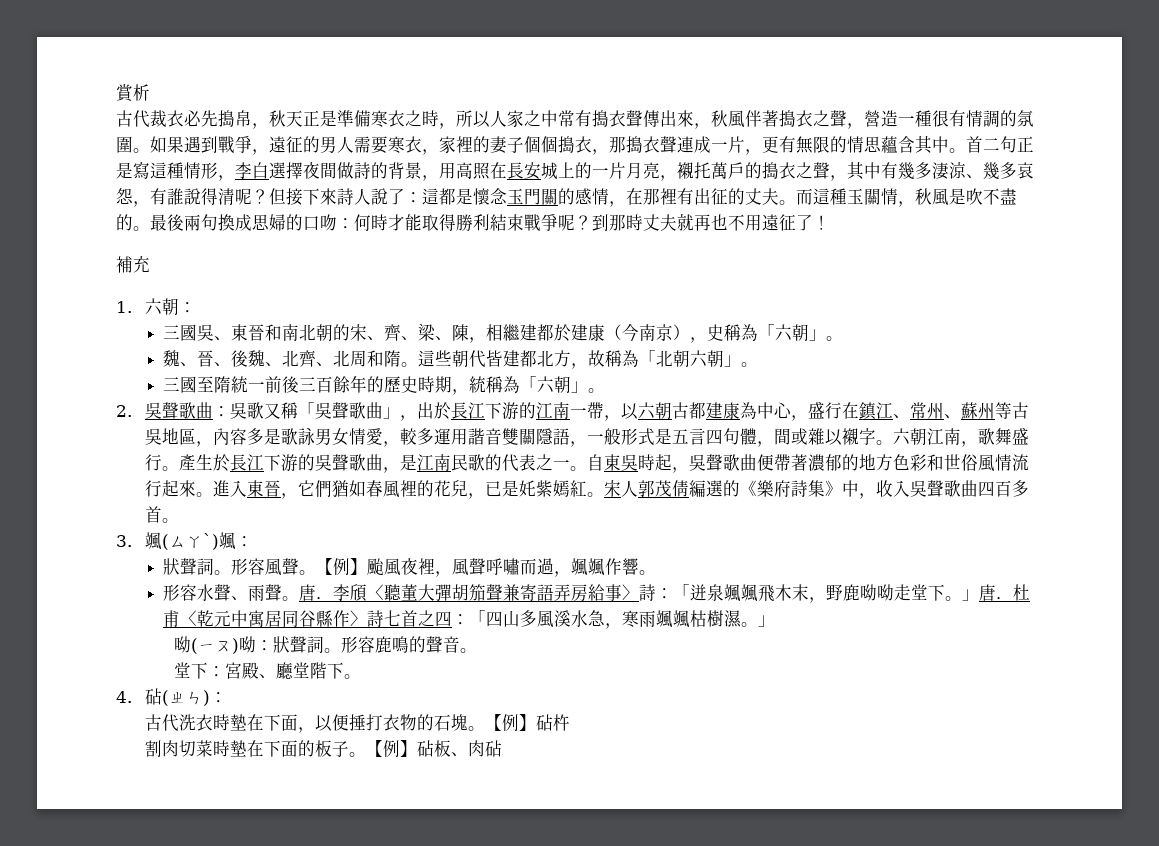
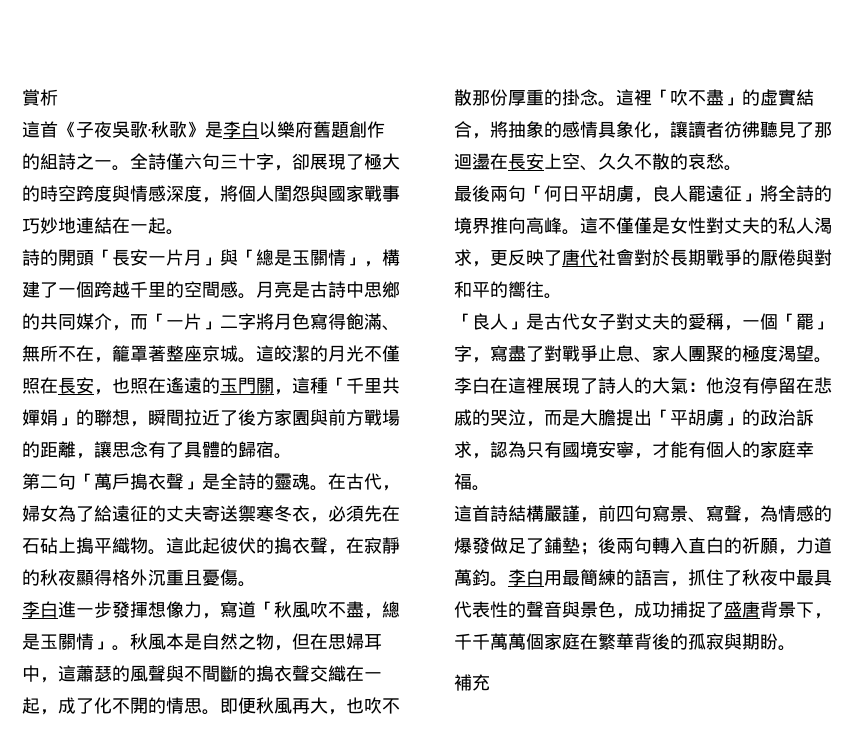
- 古代裁衣必先搗帛，秋天正是準備寒衣之時，所以人家之中常有搗衣聲傳出來，秋風伴著搗衣之聲，營造一種很有情調的氛圍。如果遇到戰爭，遠征的男人需要寒衣，家裡的妻子個個搗衣，那搗衣聲連成一片，更有無限的情思蘊含其中。首二句正是寫這種情形，李白選擇夜間做詩的背景，用高照在長安城上的一片月亮，襯托萬戶的搗衣之聲，其中有幾多淒涼、幾多哀怨，有誰說得清呢？但接下來詩人說了：這都是懷念玉門關的感情，在那裡有出征的丈夫。而這種玉關情，秋風是吹不盡的。最後兩句換成思婦的口吻：何時才能取得勝利結束戰爭呢？到那時丈夫就再也不用遠征了！
+ 這首《子夜吳歌·秋歌》是李白以樂府舊題創作的組詩之一。全詩僅六句三十字，卻展現了極大的時空跨度與情感深度，將個人閨怨與國家戰事巧妙地連結在一起。
+ 詩的開頭「長安一片月」與「總是玉關情」，構建了一個跨越千里的空間感。月亮是古詩中思鄉的共同媒介，而「一片」二字將月色寫得飽滿、無所不在，籠罩著整座京城。這皎潔的月光不僅照在長安，也照在遙遠的玉門關，這種「千里共嬋娟」的聯想，瞬間拉近了後方家園與前方戰場的距離，讓思念有了具體的歸宿。
+ 第二句「萬戶搗衣聲」是全詩的靈魂。在古代，婦女為了給遠征的丈夫寄送禦寒冬衣，必須先在石砧上搗平織物。這此起彼伏的搗衣聲，在寂靜的秋夜顯得格外沉重且憂傷。
+ 李白進一步發揮想像力，寫道「秋風吹不盡，總是玉關情」。秋風本是自然之物，但在思婦耳中，這蕭瑟的風聲與不間斷的搗衣聲交織在一起，成了化不開的情思。即便秋風再大，也吹不散那份厚重的掛念。這裡「吹不盡」的虛實結合，將抽象的感情具象化，讓讀者彷彿聽見了那迴盪在長安上空、久久不散的哀愁。
+ 最後兩句「何日平胡虜，良人罷遠征」將全詩的境界推向高峰。這不僅僅是女性對丈夫的私人渴求，更反映了唐代社會對於長期戰爭的厭倦與對和平的嚮往。
+ 「良人」是古代女子對丈夫的愛稱，一個「罷」字，寫盡了對戰爭止息、家人團聚的極度渴望。李白在這裡展現了詩人的大氣：他沒有停留在悲戚的哭泣，而是大膽提出「平胡虜」的政治訴求，認為只有國境安寧，才能有個人的家庭幸福。
+ 這首詩結構嚴謹，前四句寫景、寫聲，為情感的爆發做足了鋪墊；後兩句轉入直白的祈願，力道萬鈞。李白用最簡練的語言，抓住了秋夜中最具代表性的聲音與景色，成功捕捉了盛唐背景下，千千萬萬個家庭在繁華背後的孤寂與期盼。
  補充
- 1.六朝：
- 三國吳、東晉和南北朝的宋、齊、梁、陳，相繼建都於建康（今南京），史稱為「六朝」。
- 魏、晉、後魏、北齊、北周和隋。這些朝代皆建都北方，故稱為「北朝六朝」。
- 三國至隋統一前後三百餘年的歷史時期，統稱為「六朝」。
- 2.吳聲歌曲：吳歌又稱「吳聲歌曲」，出於長江下游的江南一帶，以六朝古都建康為中心，盛行在鎮江、常州、蘇州等古吳地區，內容多是歌詠男女情愛，較多運用諧音雙關隱語，一般形式是五言四句體，間或雜以襯字。六朝江南，歌舞盛行。產生於長江下游的吳聲歌曲，是江南民歌的代表之一。自東吳時起，吳聲歌曲便帶著濃郁的地方色彩和世俗風情流行起來。進入東晉，它們猶如春風裡的花兒，已是奼紫嫣紅。宋人郭茂倩編選的《樂府詩集》中，收入吳聲歌曲四百多首。
- 3.颯(ㄙㄚˋ)颯：
- 狀聲詞。形容風聲。【例】颱風夜裡，風聲呼嘯而過，颯颯作響。
- 形容水聲、雨聲。唐．李頎〈聽董大彈胡笳聲兼寄語弄房給事〉詩：「迸泉颯颯飛木末，野鹿呦呦走堂下。」唐．杜甫〈乾元中寓居同谷縣作〉詩七首之四：「四山多風溪水急，寒雨颯颯枯樹濕。」
- 呦(ㄧㄡ)呦：狀聲詞。形容鹿鳴的聲音。
- 堂下：宮殿、廳堂階下。
- 4.砧(ㄓㄣ)：
- 古代洗衣時墊在下面，以便捶打衣物的石塊。【例】砧杵
- 割肉切菜時墊在下面的板子。【例】砧板、肉砧

